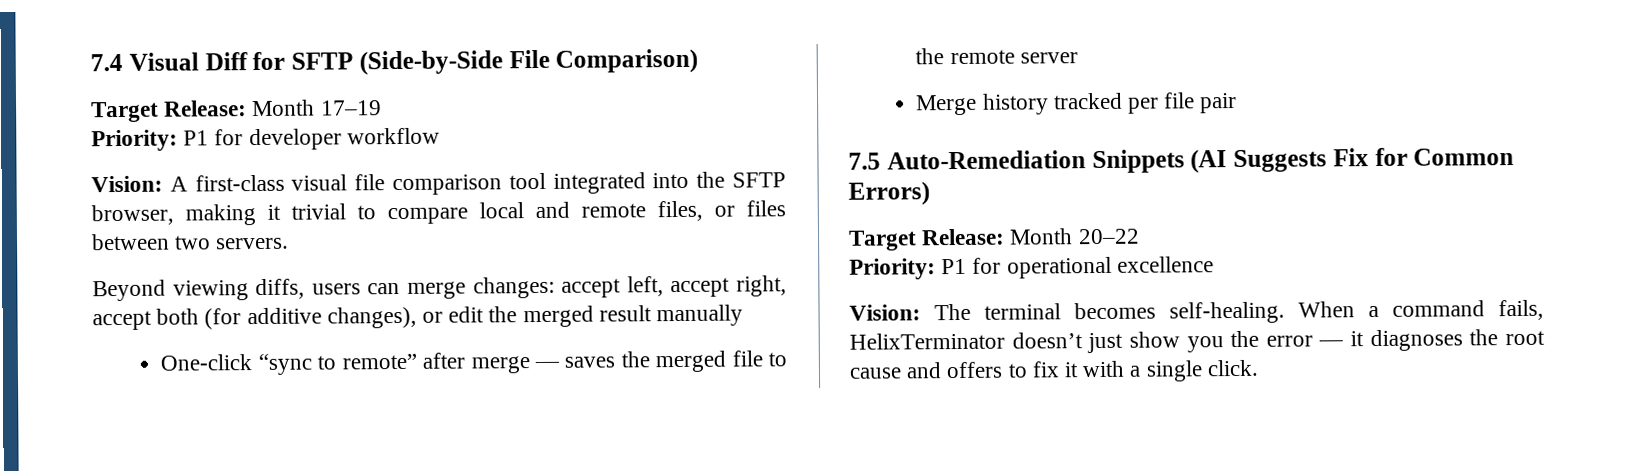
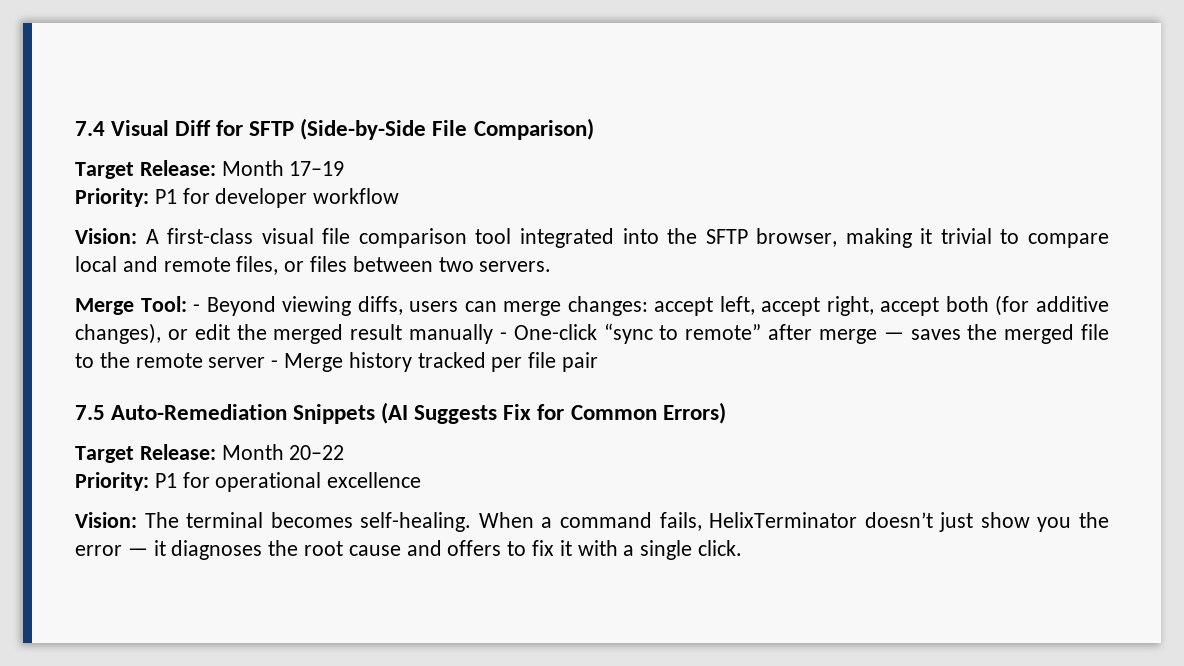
- Beyond viewing diffs, users can merge changes: accept left, accept right, accept both (for additive changes), or edit the merged result manually
- One-click “sync to remote” after merge — saves the merged file to the remote server
- Merge history tracked per file pair
+ Merge Tool: - Beyond viewing diffs, users can merge changes: accept left, accept right, accept both (for additive changes), or edit the merged result manually - One-click “sync to remote” after merge — saves the merged file to the remote server - Merge history tracked per file pair

